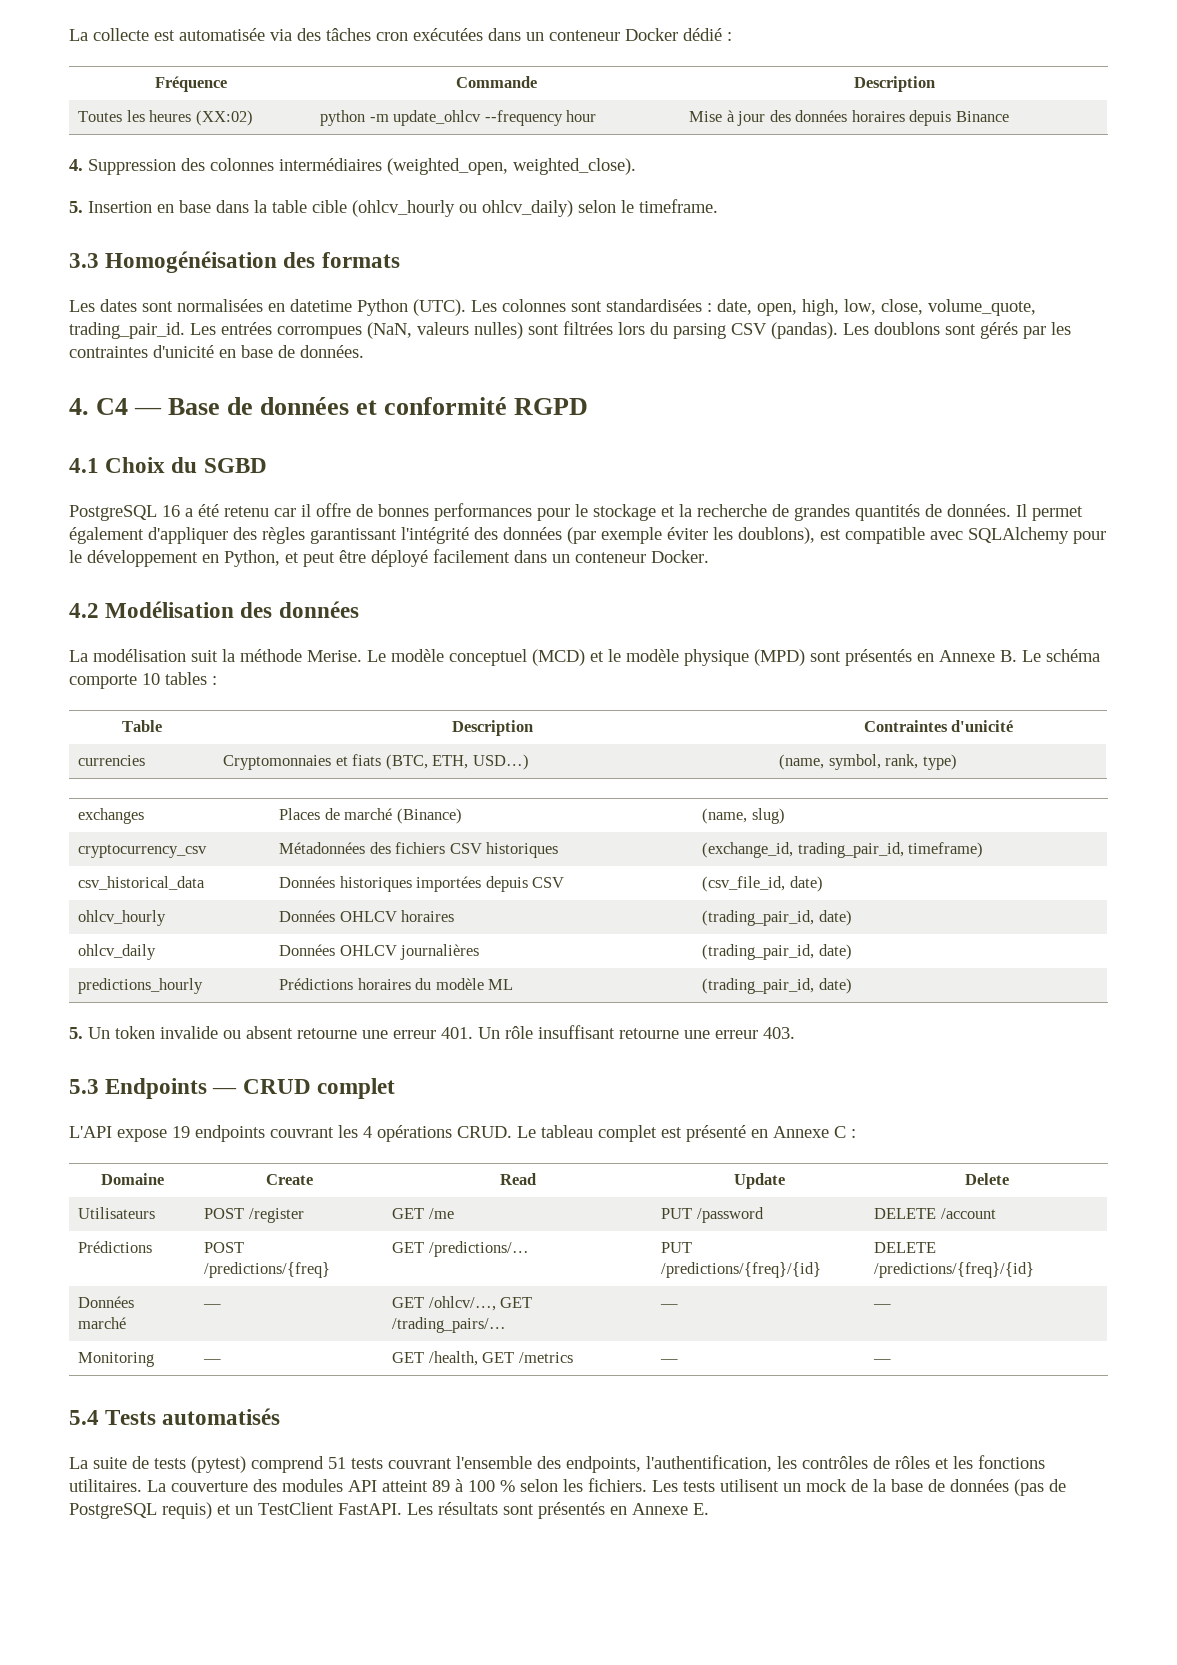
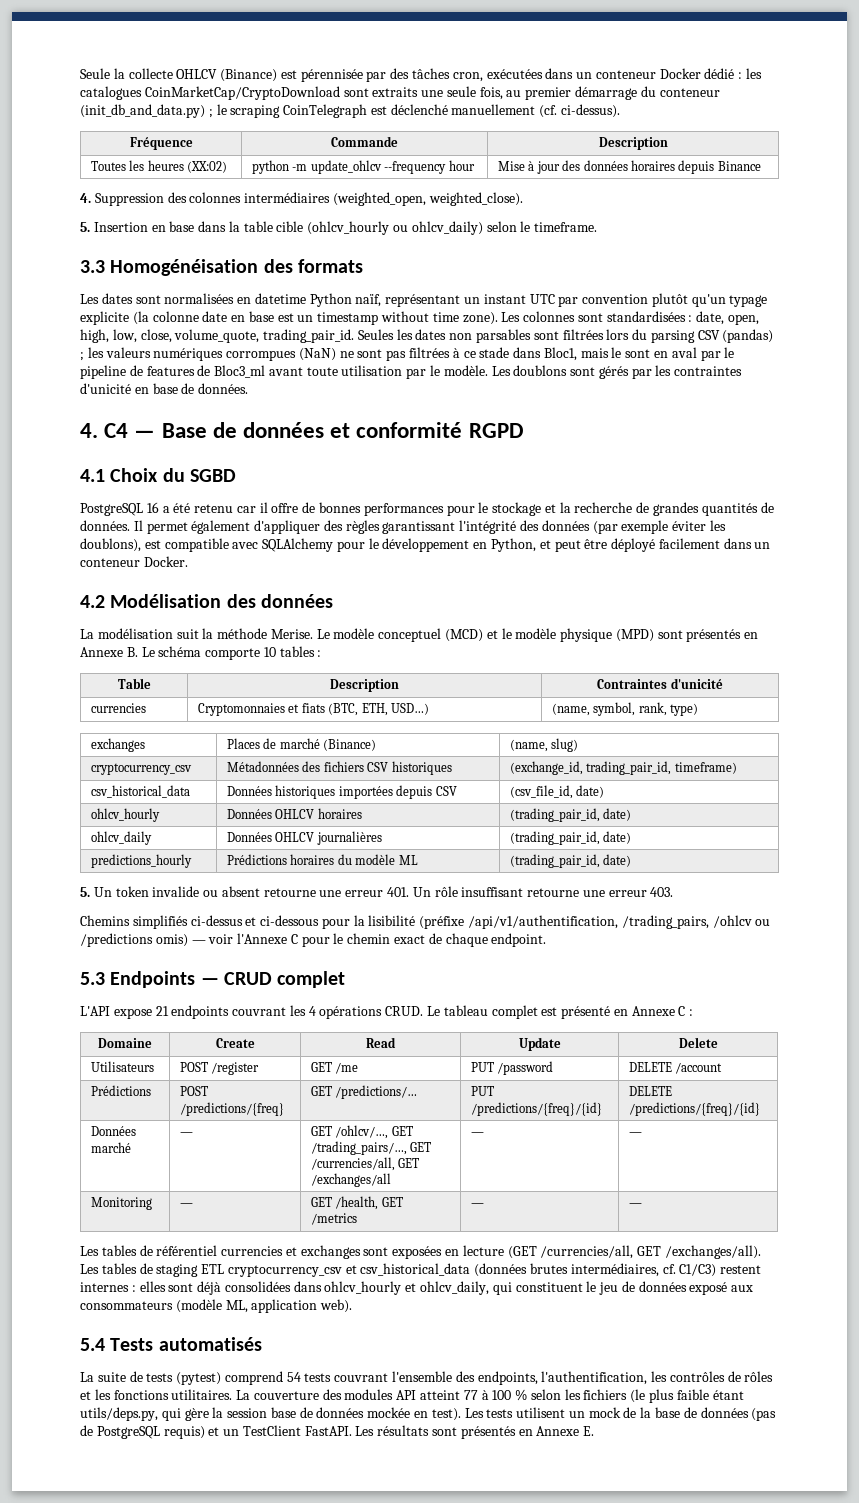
- La collecte est automatisée via des tâches cron exécutées dans un conteneur Docker dédié :
+ Seule la collecte OHLCV (Binance) est pérennisée par des tâches cron, exécutées dans un conteneur Docker dédié : les catalogues CoinMarketCap/CryptoDownload sont extraits une seule fois, au premier démarrage du conteneur (init_db_and_data.py) ; le scraping CoinTelegraph est déclenché manuellement (cf. ci-dessus).
- Les dates sont normalisées en datetime Python (UTC).
+ Les dates sont normalisées en datetime Python naïf, représentant un instant UTC par convention plutôt qu'un typage explicite (la colonne date en base est un timestamp without time zone).
- Les entrées corrompues (NaN, valeurs nulles) sont filtrées lors du parsing CSV (pandas).
+ Seules les dates non parsables sont filtrées lors du parsing CSV (pandas) ; les valeurs numériques corrompues (NaN) ne sont pas filtrées à ce stade dans Bloc1, mais le sont en aval par le pipeline de features de Bloc3_ml avant toute utilisation par le modèle.
+ Chemins simplifiés ci-dessus et ci-dessous pour la lisibilité (préfixe /api/v1/authentification, /trading_pairs, /ohlcv ou /predictions omis) — voir l'Annexe C pour le chemin exact de chaque endpoint.
- L'API expose 19 endpoints couvrant les 4 opérations CRUD.
+ L'API expose 21 endpoints couvrant les 4 opérations CRUD.
- Données marché | — | GET /ohlcv/…, GET /trading_pairs/… | — | —
+ Données marché | — | GET /ohlcv/…, GET /trading_pairs/…, GET /currencies/all, GET /exchanges/all | — | —
+ Les tables de référentiel currencies et exchanges sont exposées en lecture (GET /currencies/all, GET /exchanges/all). Les tables de staging ETL cryptocurrency_csv et csv_historical_data (données brutes intermédiaires, cf. C1/C3) restent internes : elles sont déjà consolidées dans ohlcv_hourly et ohlcv_daily, qui constituent le jeu de données exposé aux consommateurs (modèle ML, application web).
- La suite de tests (pytest) comprend 51 tests couvrant l'ensemble des endpoints, l'authentification, les contrôles de rôles et les fonctions utilitaires.
+ La suite de tests (pytest) comprend 54 tests couvrant l'ensemble des endpoints, l'authentification, les contrôles de rôles et les fonctions utilitaires.
- La couverture des modules API atteint 89 à 100 % selon les fichiers.
+ La couverture des modules API atteint 77 à 100 % selon les fichiers (le plus faible étant utils/deps.py, qui gère la session base de données mockée en test).

